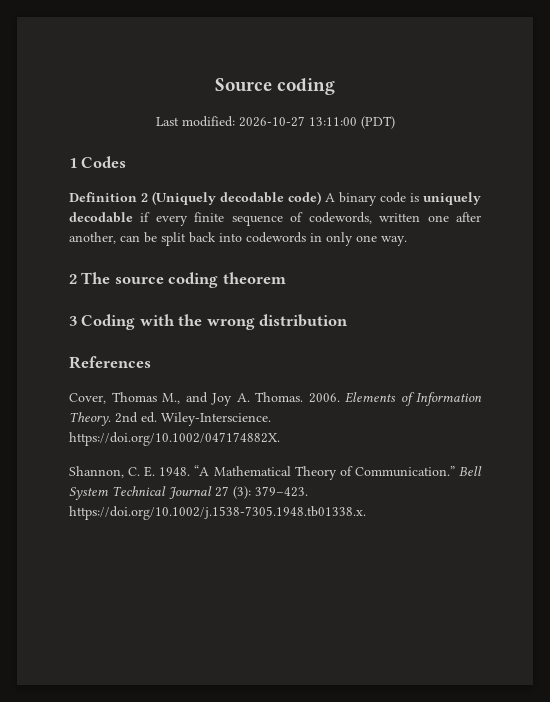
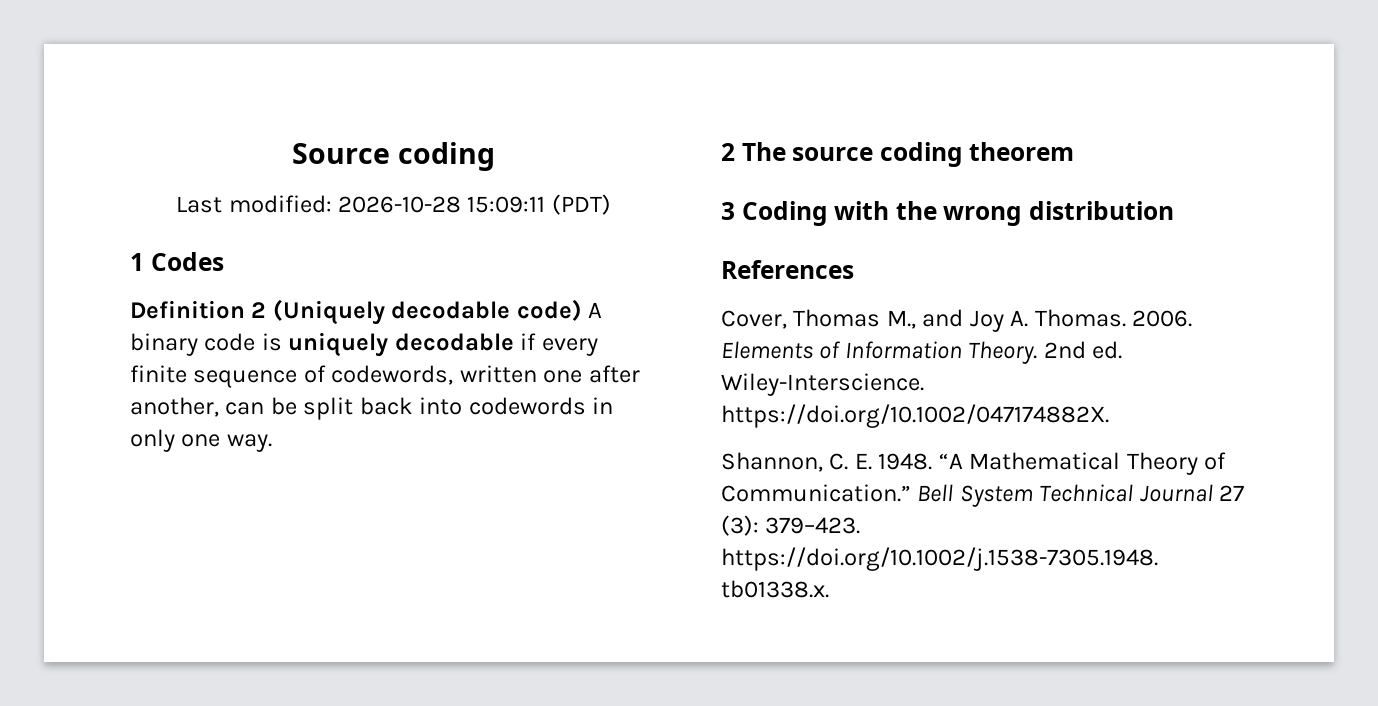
- Last modified: 2026-10-27 13:11:00 (PDT)
+ Last modified: 2026-10-28 15:09:11 (PDT)

